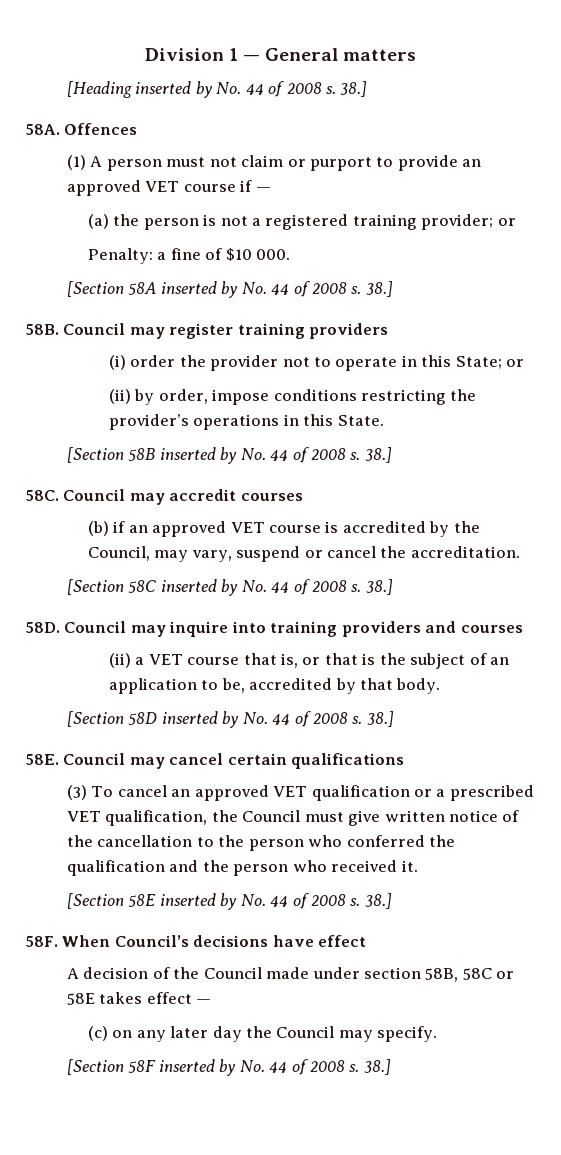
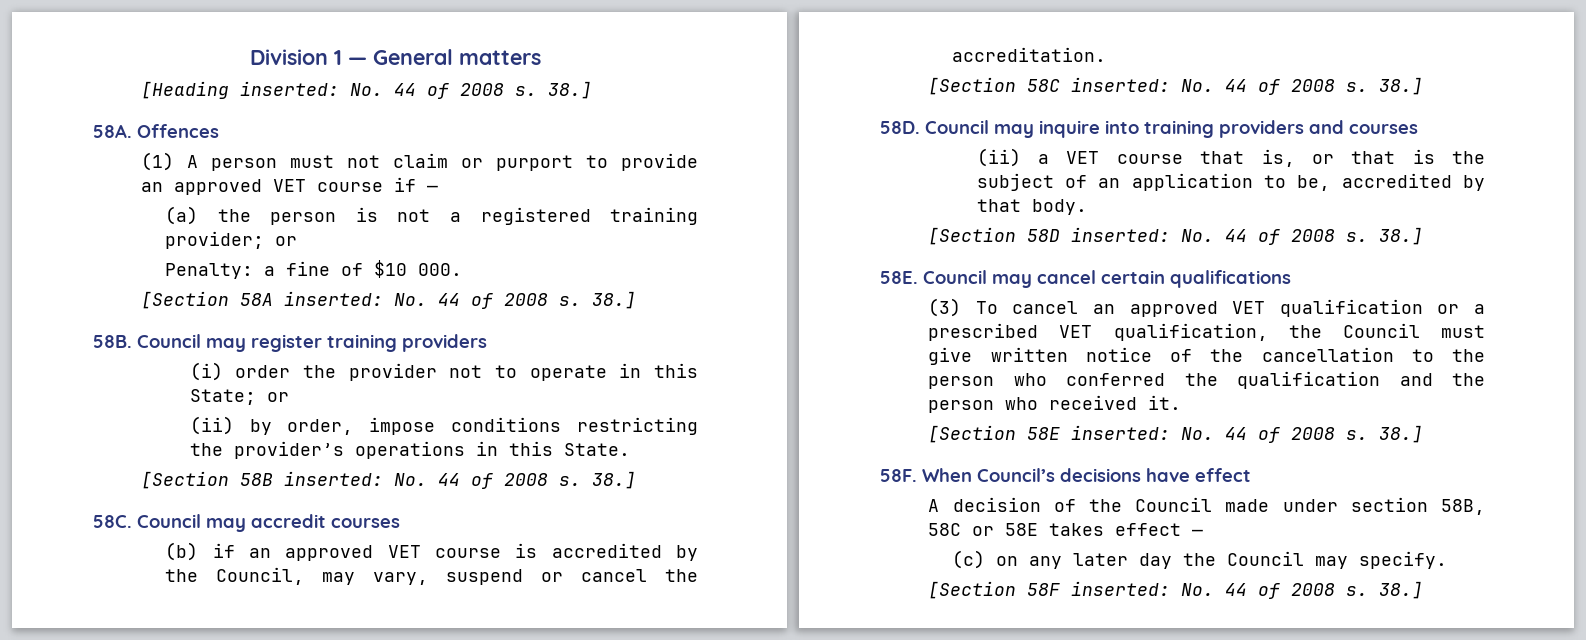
- [Heading inserted by No. 44 of 2008 s.
+ [Heading inserted: No. 44 of 2008 s.
- [Section 58A inserted by No. 44 of 2008 s.
+ [Section 58A inserted: No. 44 of 2008 s.
- [Section 58B inserted by No. 44 of 2008 s.
+ [Section 58B inserted: No. 44 of 2008 s.
- [Section 58C inserted by No. 44 of 2008 s.
+ [Section 58C inserted: No. 44 of 2008 s.
- [Section 58D inserted by No. 44 of 2008 s.
+ [Section 58D inserted: No. 44 of 2008 s.
- [Section 58E inserted by No. 44 of 2008 s.
+ [Section 58E inserted: No. 44 of 2008 s.
- [Section 58F inserted by No. 44 of 2008 s.
+ [Section 58F inserted: No. 44 of 2008 s.

